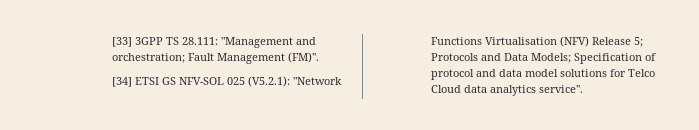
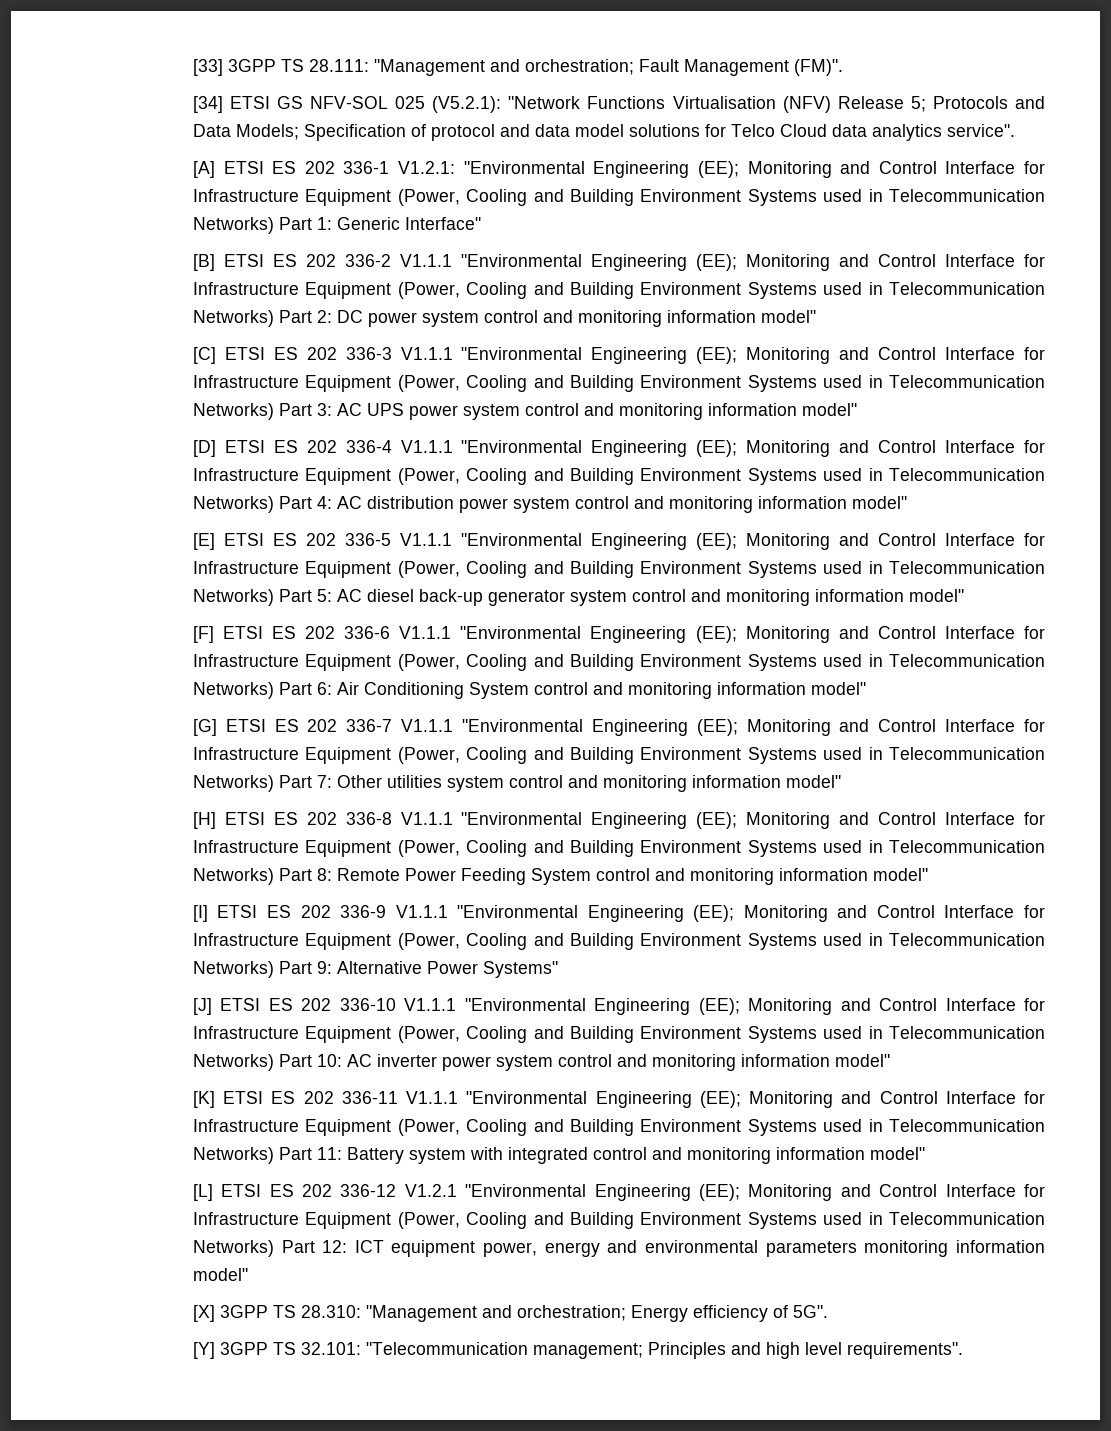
+ [A] ETSI ES 202 336-1 V1.2.1: "Environmental Engineering (EE); Monitoring and Control Interface for Infrastructure Equipment (Power, Cooling and Building Environment Systems used in Telecommunication Networks) Part 1: Generic Interface"
+ [B] ETSI ES 202 336-2 V1.1.1 "Environmental Engineering (EE); Monitoring and Control Interface for Infrastructure Equipment (Power, Cooling and Building Environment Systems used in Telecommunication Networks) Part 2: DC power system control and monitoring information model"
+ [C] ETSI ES 202 336-3 V1.1.1 "Environmental Engineering (EE); Monitoring and Control Interface for Infrastructure Equipment (Power, Cooling and Building Environment Systems used in Telecommunication Networks) Part 3: AC UPS power system control and monitoring information model"
+ [D] ETSI ES 202 336-4 V1.1.1 "Environmental Engineering (EE); Monitoring and Control Interface for Infrastructure Equipment (Power, Cooling and Building Environment Systems used in Telecommunication Networks) Part 4: AC distribution power system control and monitoring information model"
+ [E] ETSI ES 202 336-5 V1.1.1 "Environmental Engineering (EE); Monitoring and Control Interface for Infrastructure Equipment (Power, Cooling and Building Environment Systems used in Telecommunication Networks) Part 5: AC diesel back-up generator system control and monitoring information model"
+ [F] ETSI ES 202 336-6 V1.1.1 "Environmental Engineering (EE); Monitoring and Control Interface for Infrastructure Equipment (Power, Cooling and Building Environment Systems used in Telecommunication Networks) Part 6: Air Conditioning System control and monitoring information model"
+ [G] ETSI ES 202 336-7 V1.1.1 "Environmental Engineering (EE); Monitoring and Control Interface for Infrastructure Equipment (Power, Cooling and Building Environment Systems used in Telecommunication Networks) Part 7: Other utilities system control and monitoring information model"
+ [H] ETSI ES 202 336-8 V1.1.1 "Environmental Engineering (EE); Monitoring and Control Interface for Infrastructure Equipment (Power, Cooling and Building Environment Systems used in Telecommunication Networks) Part 8: Remote Power Feeding System control and monitoring information model"
+ [I] ETSI ES 202 336-9 V1.1.1 "Environmental Engineering (EE); Monitoring and Control Interface for Infrastructure Equipment (Power, Cooling and Building Environment Systems used in Telecommunication Networks) Part 9: Alternative Power Systems"
+ [J] ETSI ES 202 336-10 V1.1.1 "Environmental Engineering (EE); Monitoring and Control Interface for Infrastructure Equipment (Power, Cooling and Building Environment Systems used in Telecommunication Networks) Part 10: AC inverter power system control and monitoring information model"
+ [K] ETSI ES 202 336-11 V1.1.1 "Environmental Engineering (EE); Monitoring and Control Interface for Infrastructure Equipment (Power, Cooling and Building Environment Systems used in Telecommunication Networks) Part 11: Battery system with integrated control and monitoring information model"
+ [L] ETSI ES 202 336-12 V1.2.1 "Environmental Engineering (EE); Monitoring and Control Interface for Infrastructure Equipment (Power, Cooling and Building Environment Systems used in Telecommunication Networks) Part 12: ICT equipment power, energy and environmental parameters monitoring information model"
+ [X] 3GPP TS 28.310: "Management and orchestration; Energy efficiency of 5G".
+ [Y] 3GPP TS 32.101: "Telecommunication management; Principles and high level requirements".

